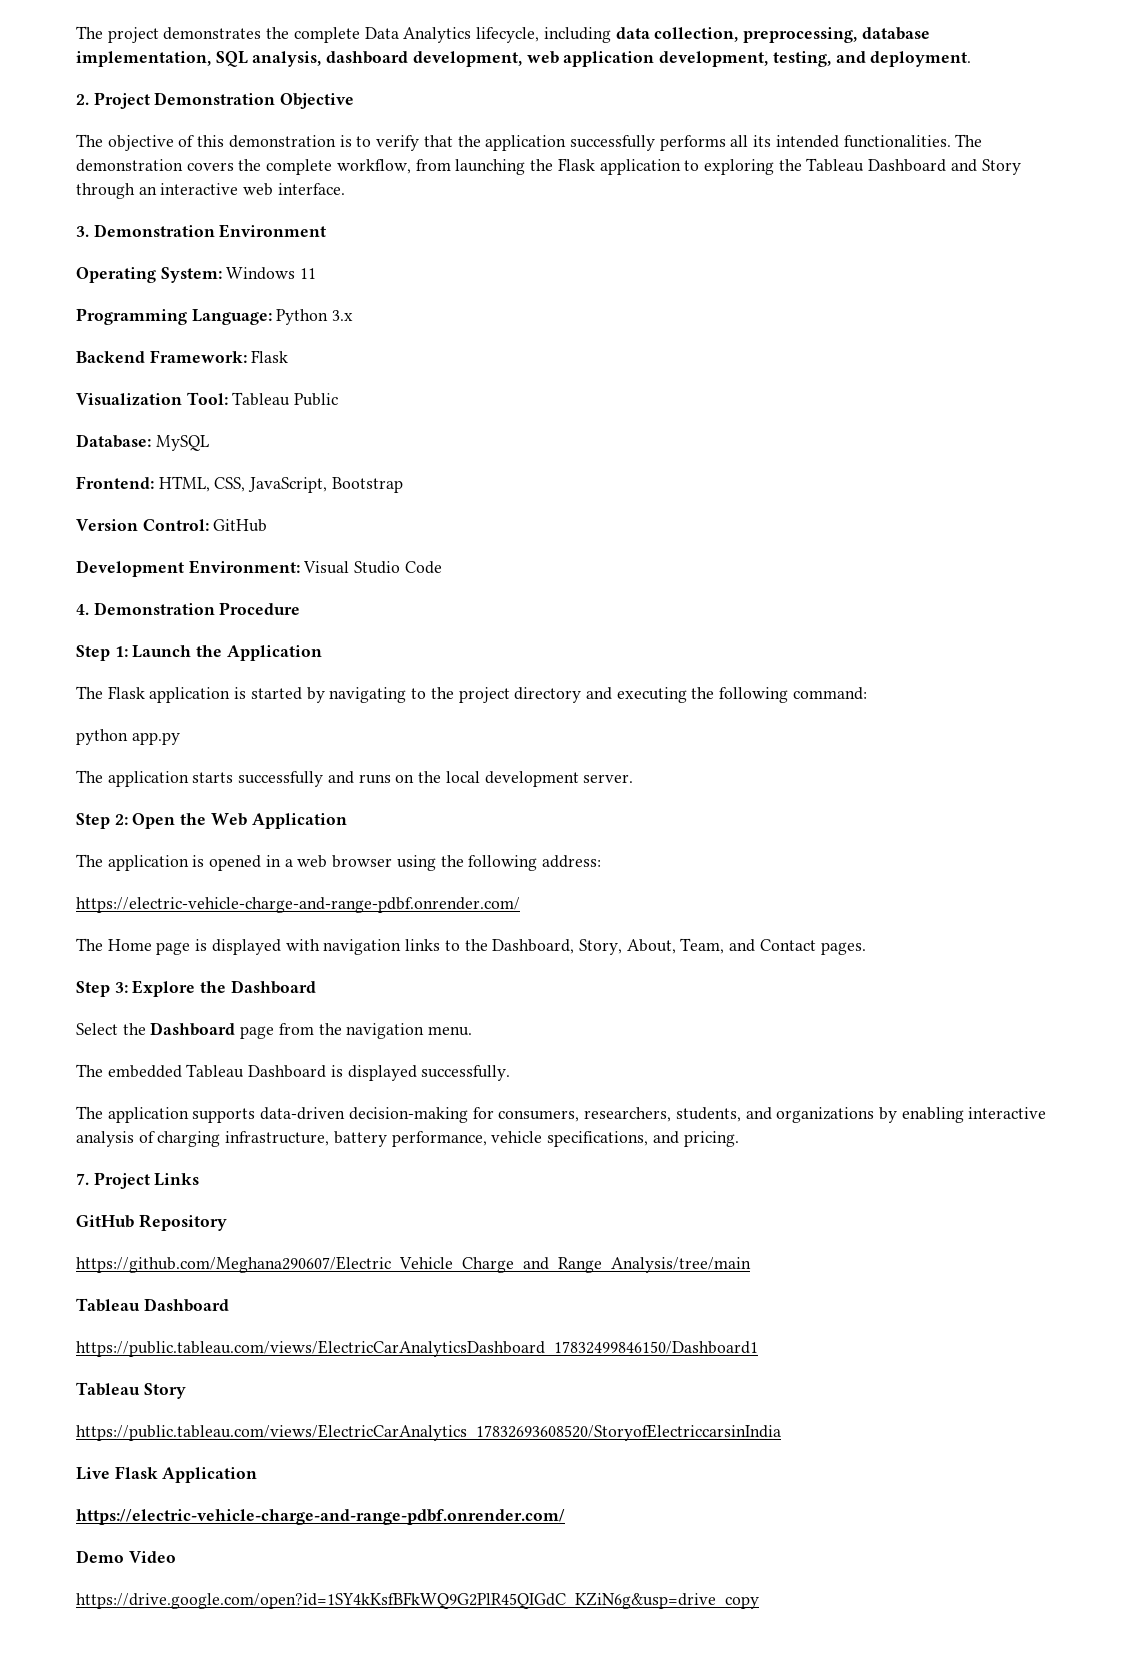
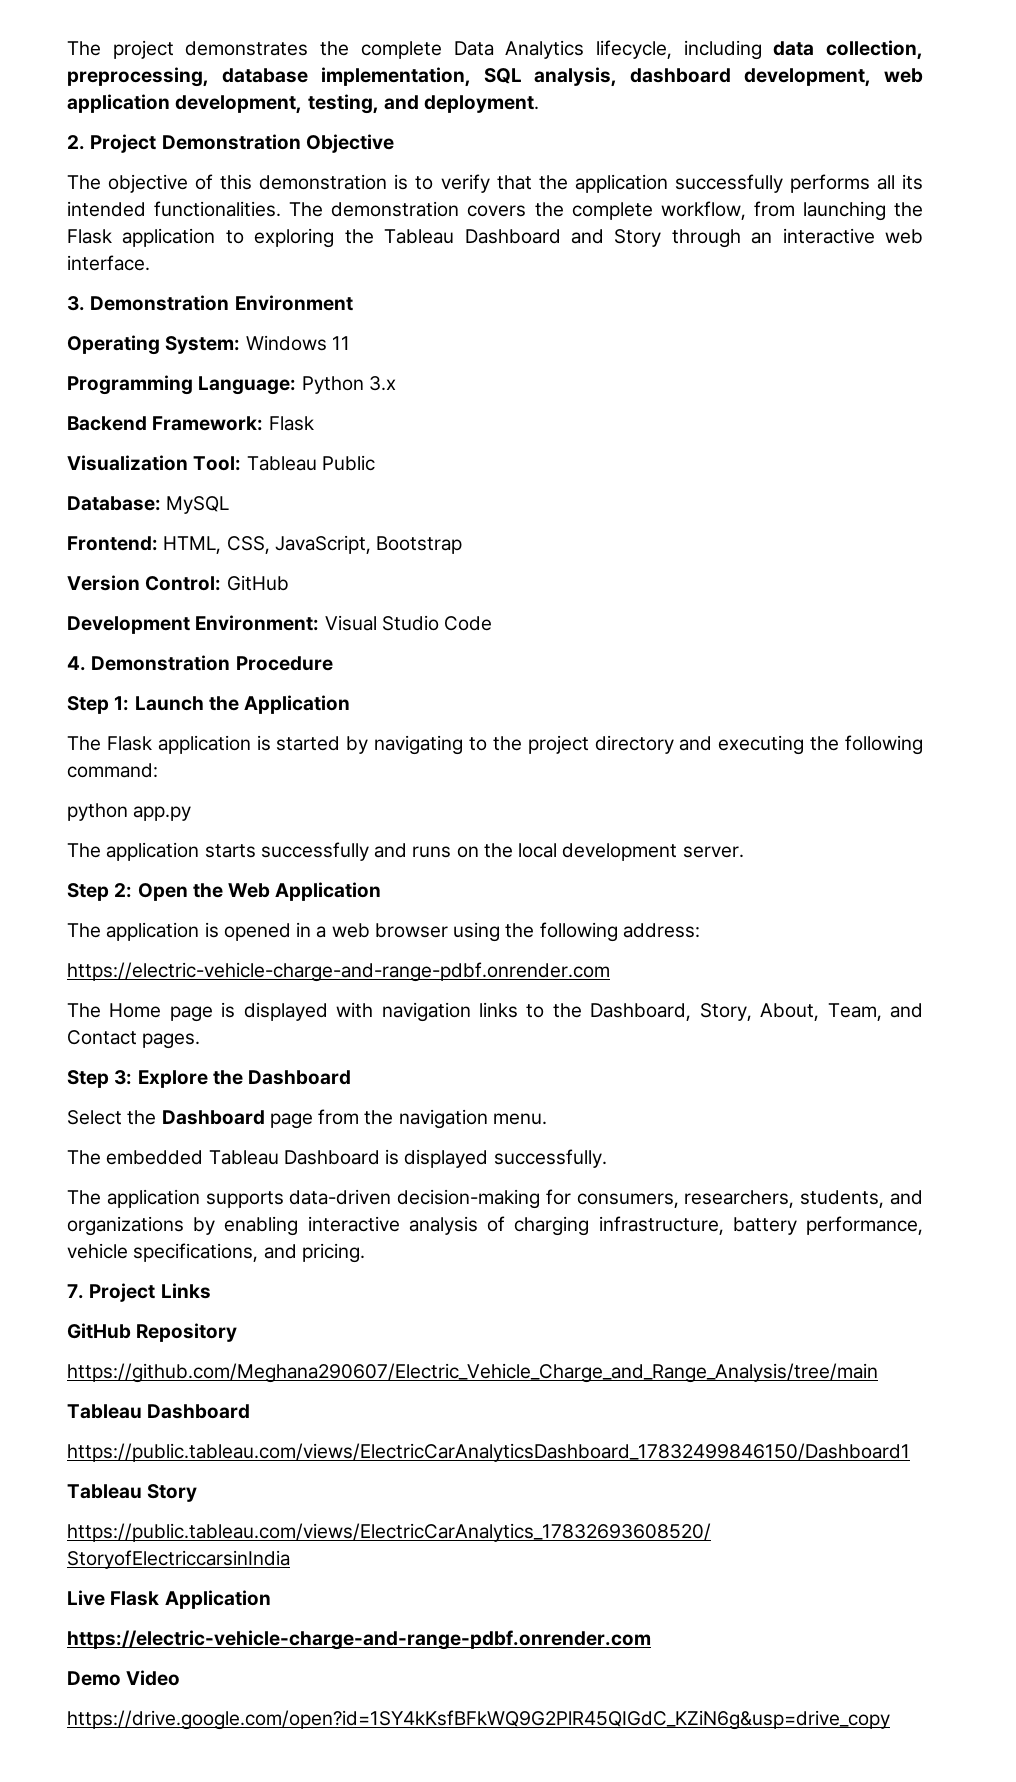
  The application is opened in a web browser using the following address:
- https://electric-vehicle-charge-and-range-pdbf.onrender.com/
+ https://electric-vehicle-charge-and-range-pdbf.onrender.com
  Live Flask Application
- https://electric-vehicle-charge-and-range-pdbf.onrender.com/
+ https://electric-vehicle-charge-and-range-pdbf.onrender.com

